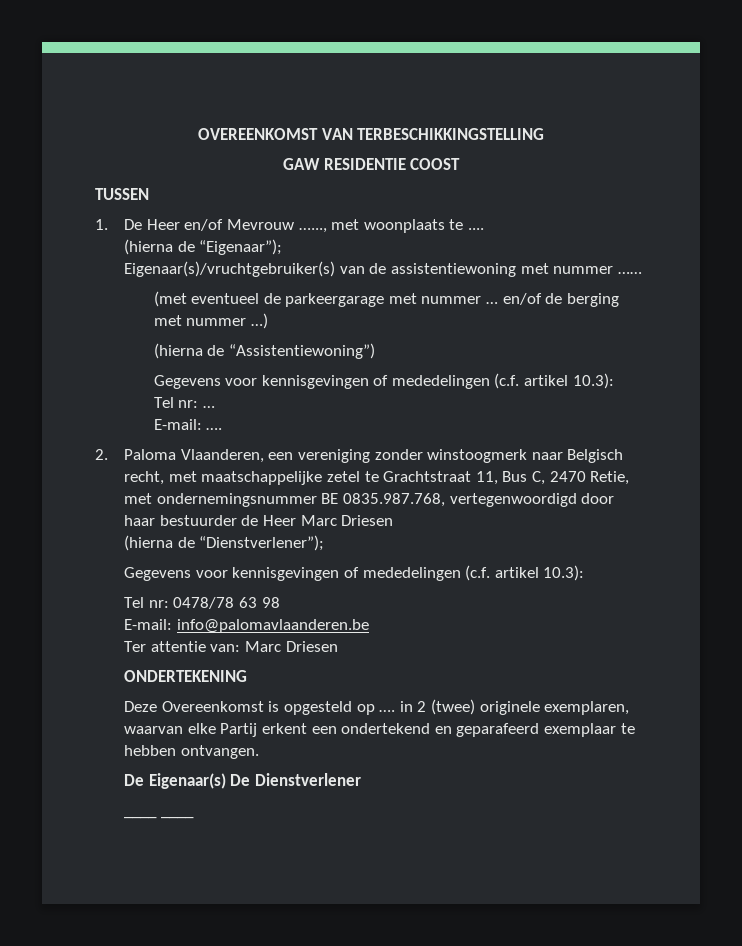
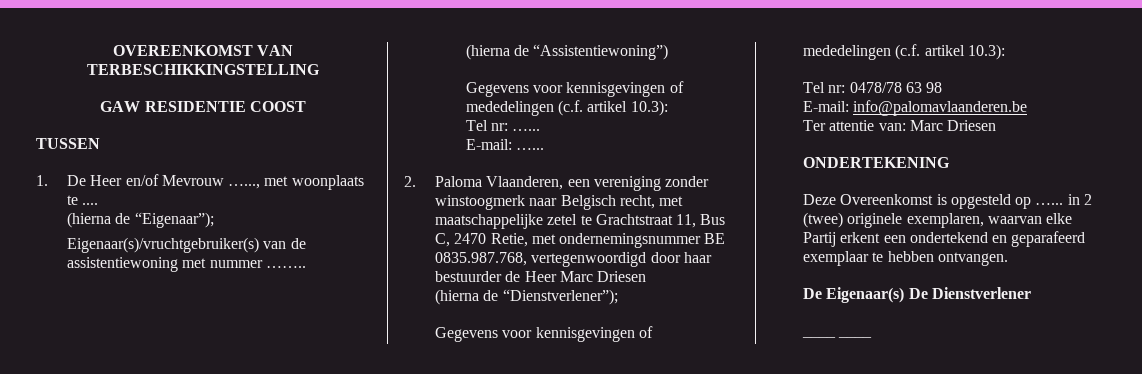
- Eigenaar(s)/vruchtgebruiker(s) van de assistentiewoning met nummer ……
- (met eventueel de parkeergarage met nummer … en/of de berging met nummer …)
+ Eigenaar(s)/vruchtgebruiker(s) van de assistentiewoning met nummer ……..
- Tel nr: …
- E-mail: ….
+ Tel nr: …...
+ E-mail: …...
- Deze Overeenkomst is opgesteld op …. in 2 (twee) originele exemplaren, waarvan elke Partij erkent een ondertekend en geparafeerd exemplaar te hebben ontvangen.
+ Deze Overeenkomst is opgesteld op …... in 2 (twee) originele exemplaren, waarvan elke Partij erkent een ondertekend en geparafeerd exemplaar te hebben ontvangen.

